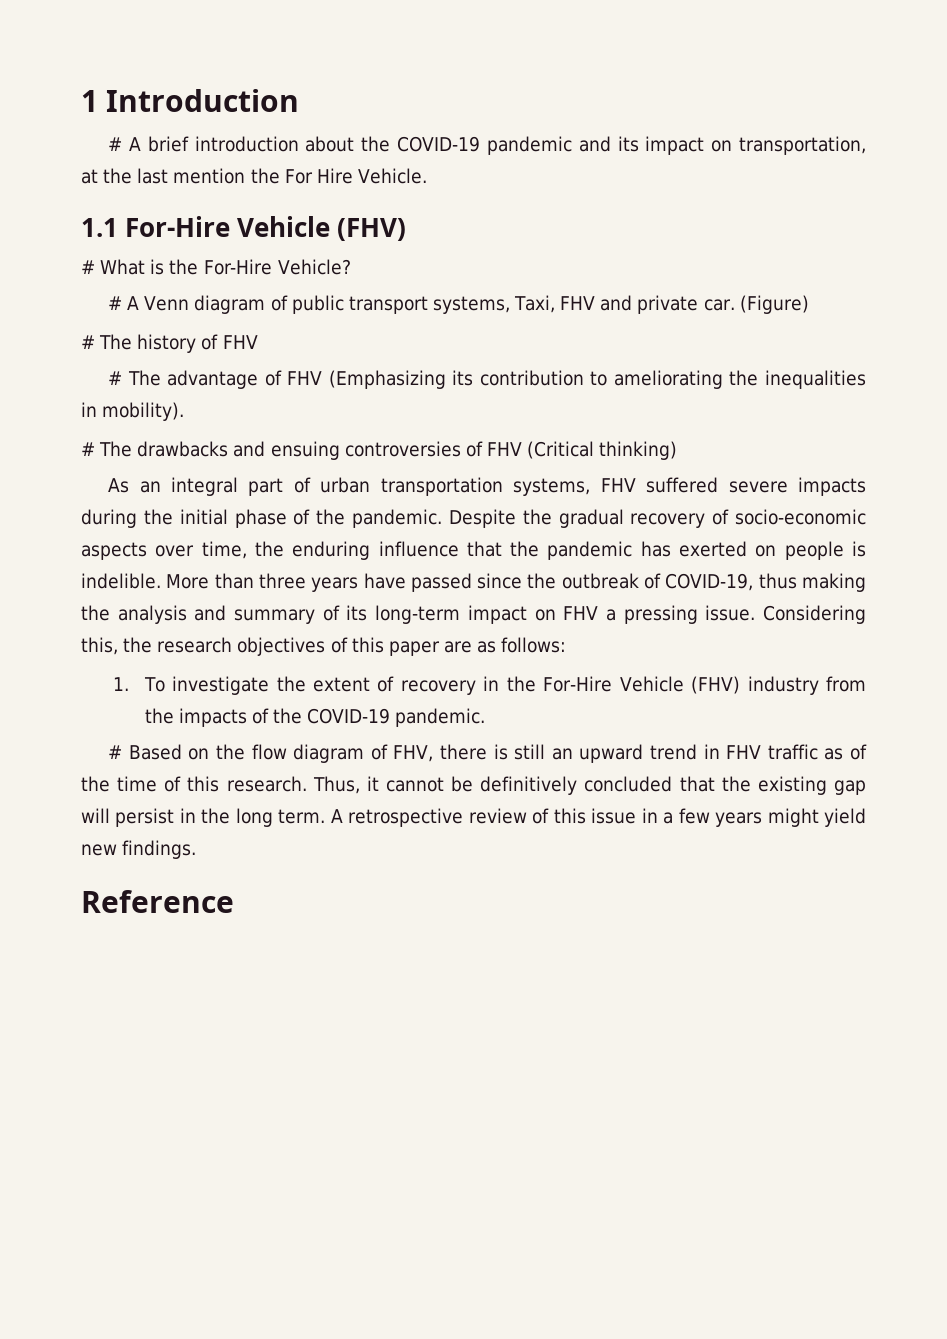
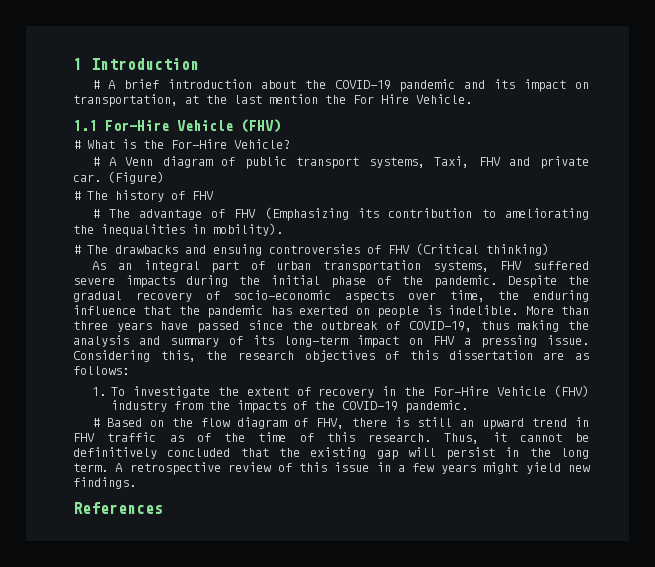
- Considering this, the research objectives of this paper are as follows:
+ Considering this, the research objectives of this dissertation are as follows:
- Reference
+ References

